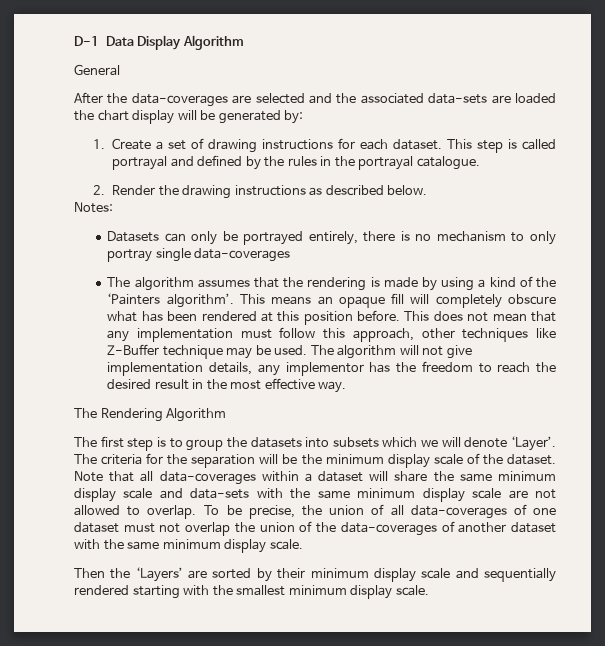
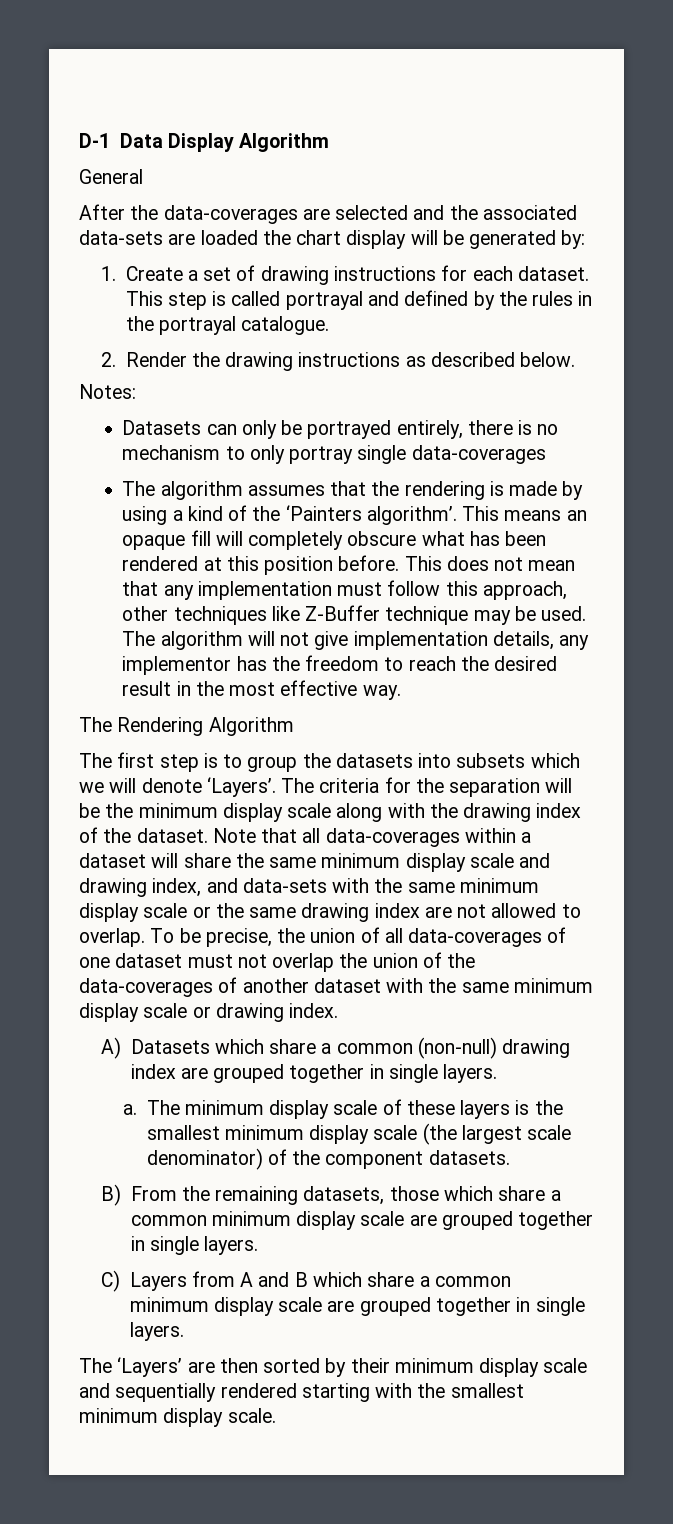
- The first step is to group the datasets into subsets which we will denote ‘Layer’.
+ The first step is to group the datasets into subsets which we will denote ‘Layers’.
- The criteria for the separation will be the minimum display scale of the dataset.
+ The criteria for the separation will be the minimum display scale along with the drawing index of the dataset.
- Note that all data-coverages within a dataset will share the same minimum display scale and data-sets with the same minimum display scale are not allowed to overlap.
+ Note that all data-coverages within a dataset will share the same minimum display scale and drawing index, and data-sets with the same minimum display scale or the same drawing index are not allowed to overlap.
- To be precise, the union of all data-coverages of one dataset must not overlap the union of the data-coverages of another dataset with the same minimum display scale.
- Then the ‘Layers’ are sorted by their minimum display scale and sequentially rendered starting with the smallest minimum display scale.
+ To be precise, the union of all data-coverages of one dataset must not overlap the union of the data-coverages of another dataset with the same minimum display scale or drawing index.
+ A) Datasets which share a common (non-null) drawing index are grouped together in single layers.
+ a. The minimum display scale of these layers is the smallest minimum display scale (the largest scale denominator) of the component datasets.
+ B) From the remaining datasets, those which share a common minimum display scale are grouped together in single layers.
+ C) Layers from A and B which share a common minimum display scale are grouped together in single layers.
+ The ‘Layers’ are then sorted by their minimum display scale and sequentially rendered starting with the smallest minimum display scale.

